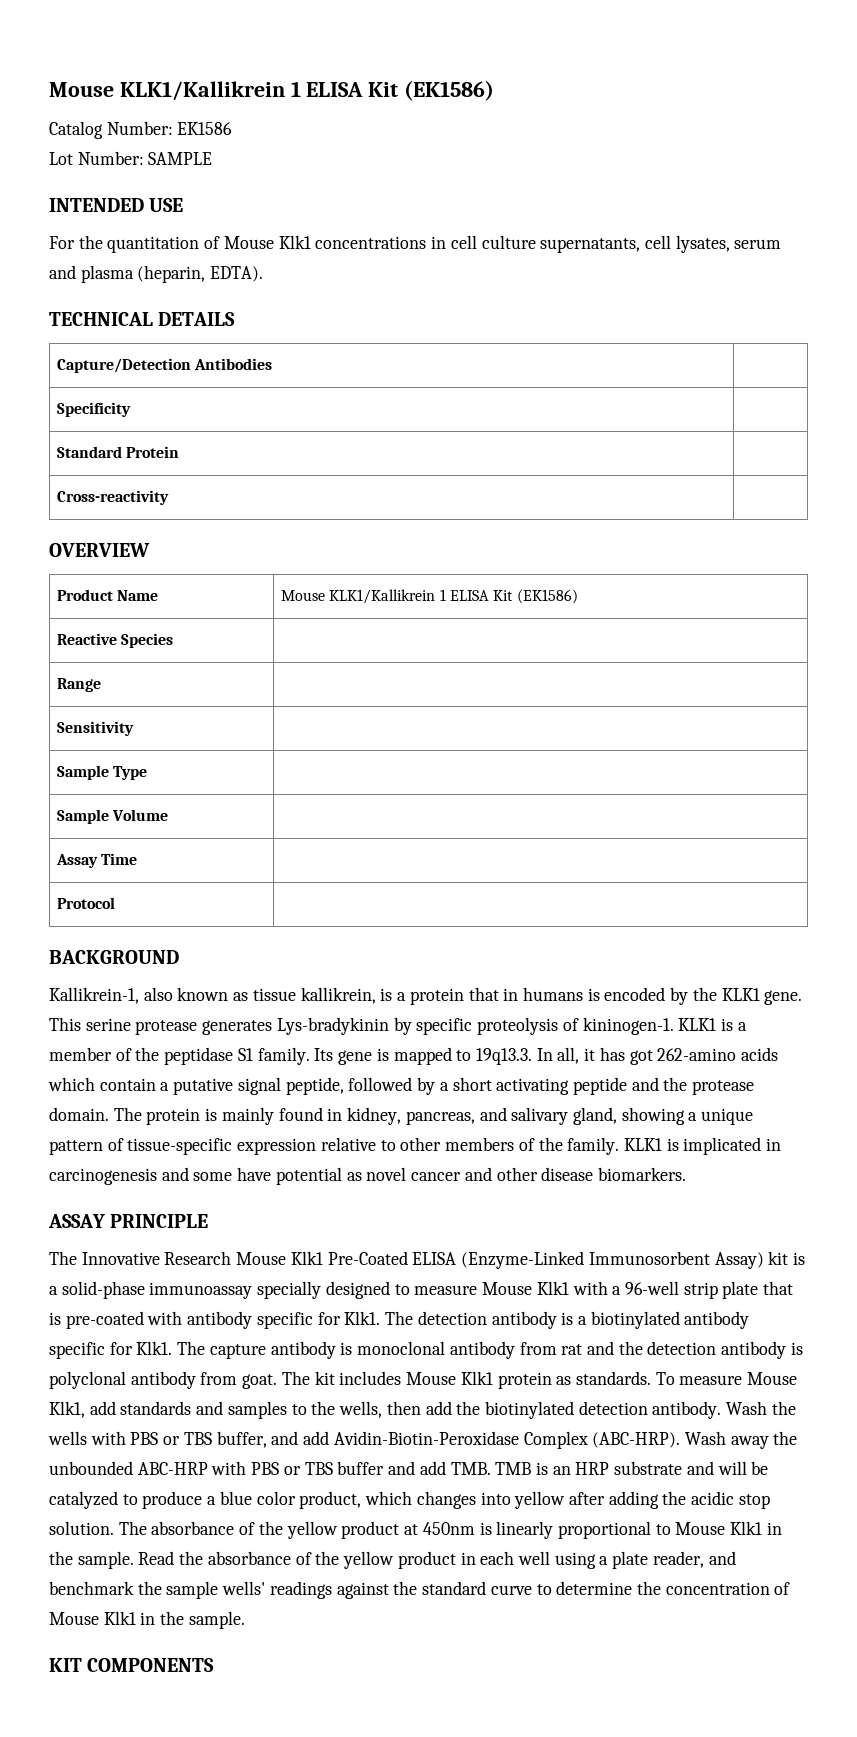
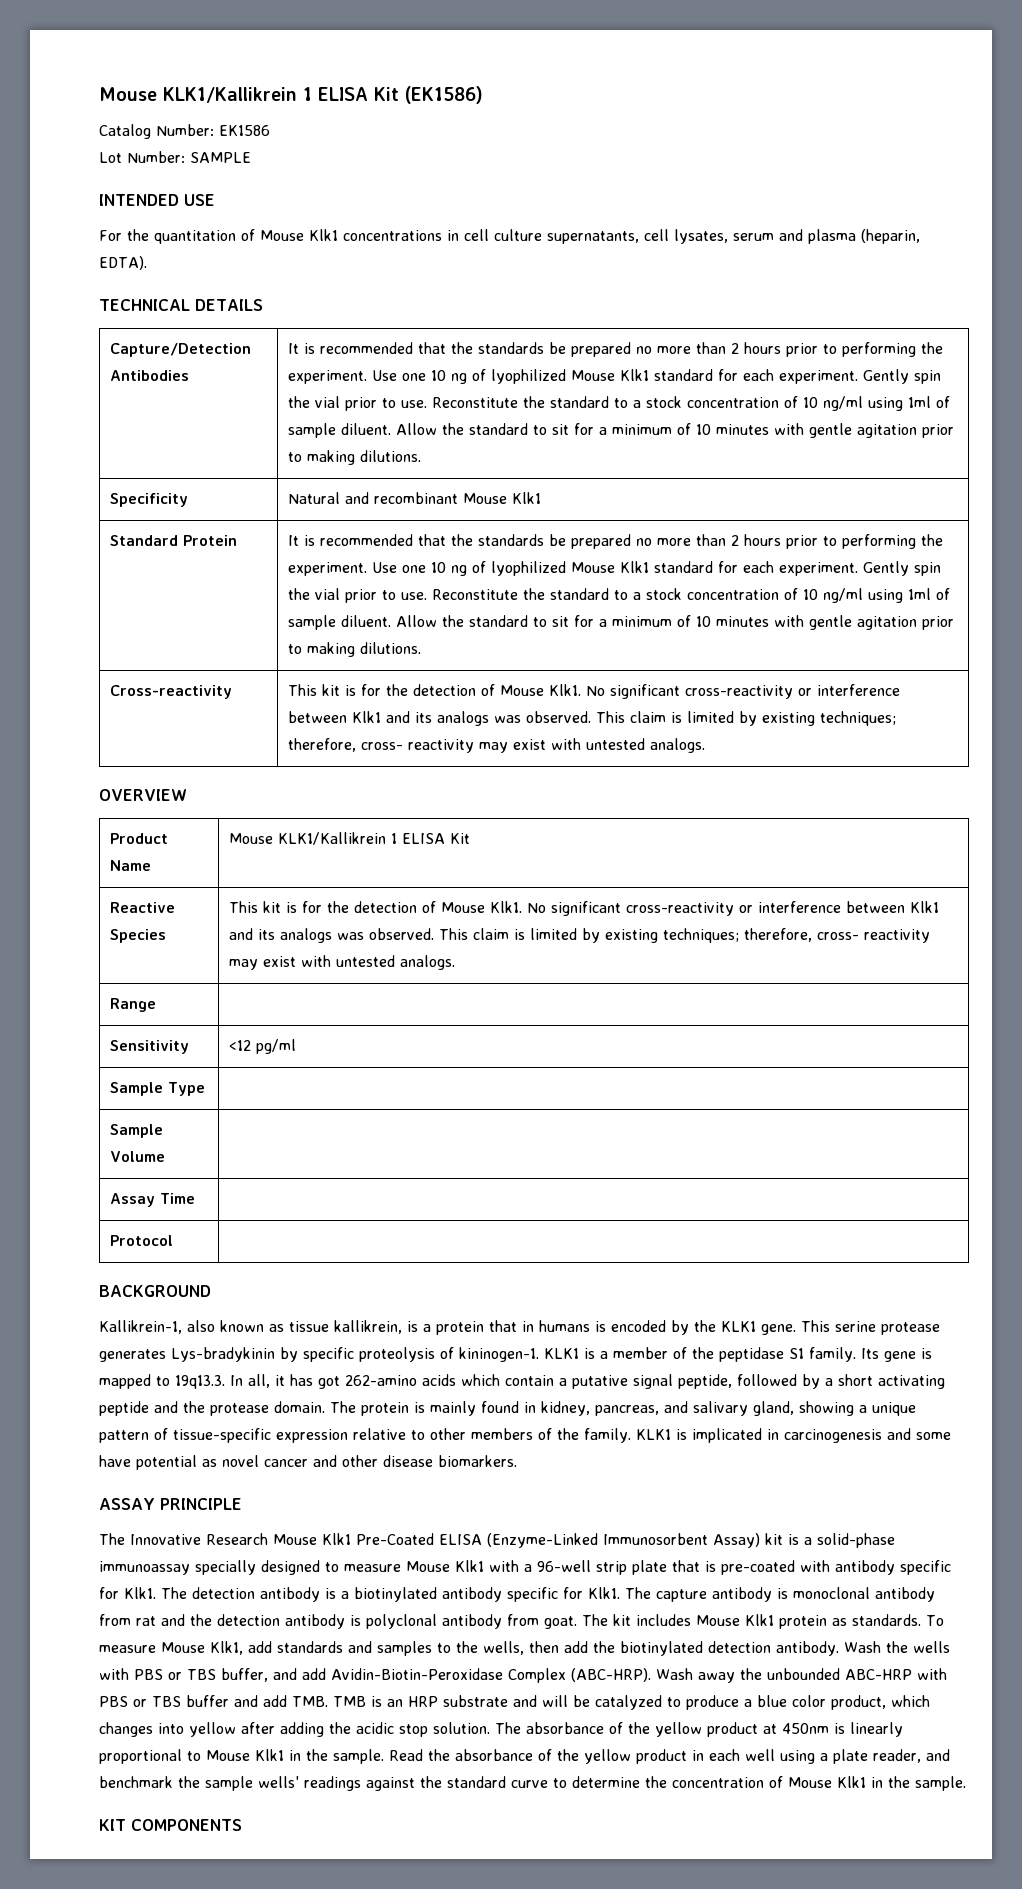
- Capture/Detection Antibodies |
- Specificity |
- Standard Protein |
- Cross-reactivity |
+ Capture/Detection Antibodies | It is recommended that the standards be prepared no more than 2 hours prior to performing the experiment. Use one 10 ng of lyophilized Mouse Klk1 standard for each experiment. Gently spin the vial prior to use. Reconstitute the standard to a stock concentration of 10 ng/ml using 1ml of sample diluent. Allow the standard to sit for a minimum of 10 minutes with gentle agitation prior to making dilutions.
+ Specificity | Natural and recombinant Mouse Klk1
+ Standard Protein | It is recommended that the standards be prepared no more than 2 hours prior to performing the experiment. Use one 10 ng of lyophilized Mouse Klk1 standard for each experiment. Gently spin the vial prior to use. Reconstitute the standard to a stock concentration of 10 ng/ml using 1ml of sample diluent. Allow the standard to sit for a minimum of 10 minutes with gentle agitation prior to making dilutions.
+ Cross-reactivity | This kit is for the detection of Mouse Klk1. No significant cross-reactivity or interference between Klk1 and its analogs was observed. This claim is limited by existing techniques; therefore, cross- reactivity may exist with untested analogs.
- Product Name | Mouse KLK1/Kallikrein 1 ELISA Kit (EK1586)
+ Product Name | Mouse KLK1/Kallikrein 1 ELISA Kit
- Reactive Species |
+ Reactive Species | This kit is for the detection of Mouse Klk1. No significant cross-reactivity or interference between Klk1 and its analogs was observed. This claim is limited by existing techniques; therefore, cross- reactivity may exist with untested analogs.
- Sensitivity |
+ Sensitivity | <12 pg/ml

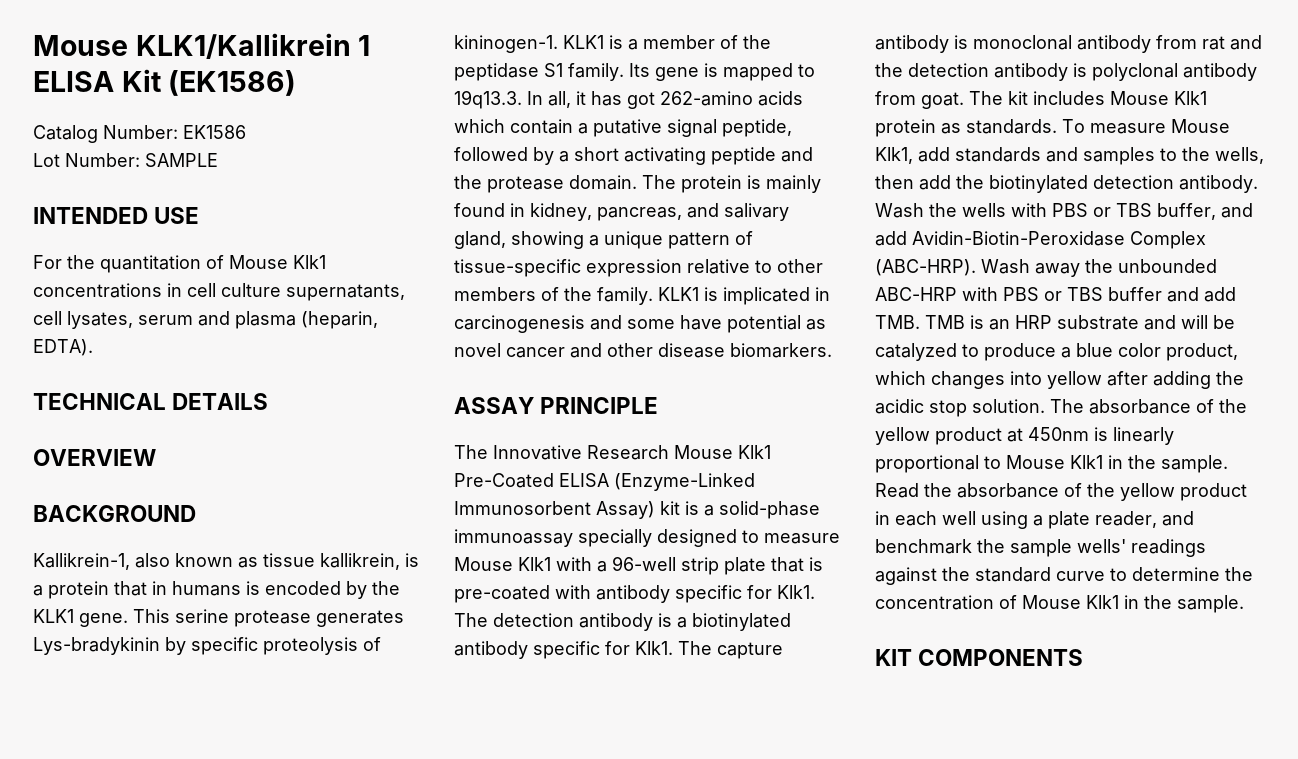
- Capture/Detection Antibodies | It is recommended that the standards be prepared no more than 2 hours prior to performing the experiment. Use one 10 ng of lyophilized Mouse Klk1 standard for each experiment. Gently spin the vial prior to use. Reconstitute the standard to a stock concentration of 10 ng/ml using 1ml of sample diluent. Allow the standard to sit for a minimum of 10 minutes with gentle agitation prior to making dilutions.
- Specificity | Natural and recombinant Mouse Klk1
- Standard Protein | It is recommended that the standards be prepared no more than 2 hours prior to performing the experiment. Use one 10 ng of lyophilized Mouse Klk1 standard for each experiment. Gently spin the vial prior to use. Reconstitute the standard to a stock concentration of 10 ng/ml using 1ml of sample diluent. Allow the standard to sit for a minimum of 10 minutes with gentle agitation prior to making dilutions.
- Cross-reactivity | This kit is for the detection of Mouse Klk1. No significant cross-reactivity or interference between Klk1 and its analogs was observed. This claim is limited by existing techniques; therefore, cross- reactivity may exist with untested analogs.
  OVERVIEW
- Product Name | Mouse KLK1/Kallikrein 1 ELISA Kit
- Reactive Species | This kit is for the detection of Mouse Klk1. No significant cross-reactivity or interference between Klk1 and its analogs was observed. This claim is limited by existing techniques; therefore, cross- reactivity may exist with untested analogs.
- Range |
- Sensitivity | <12 pg/ml
- Sample Type |
- Sample Volume |
- Assay Time |
- Protocol |

